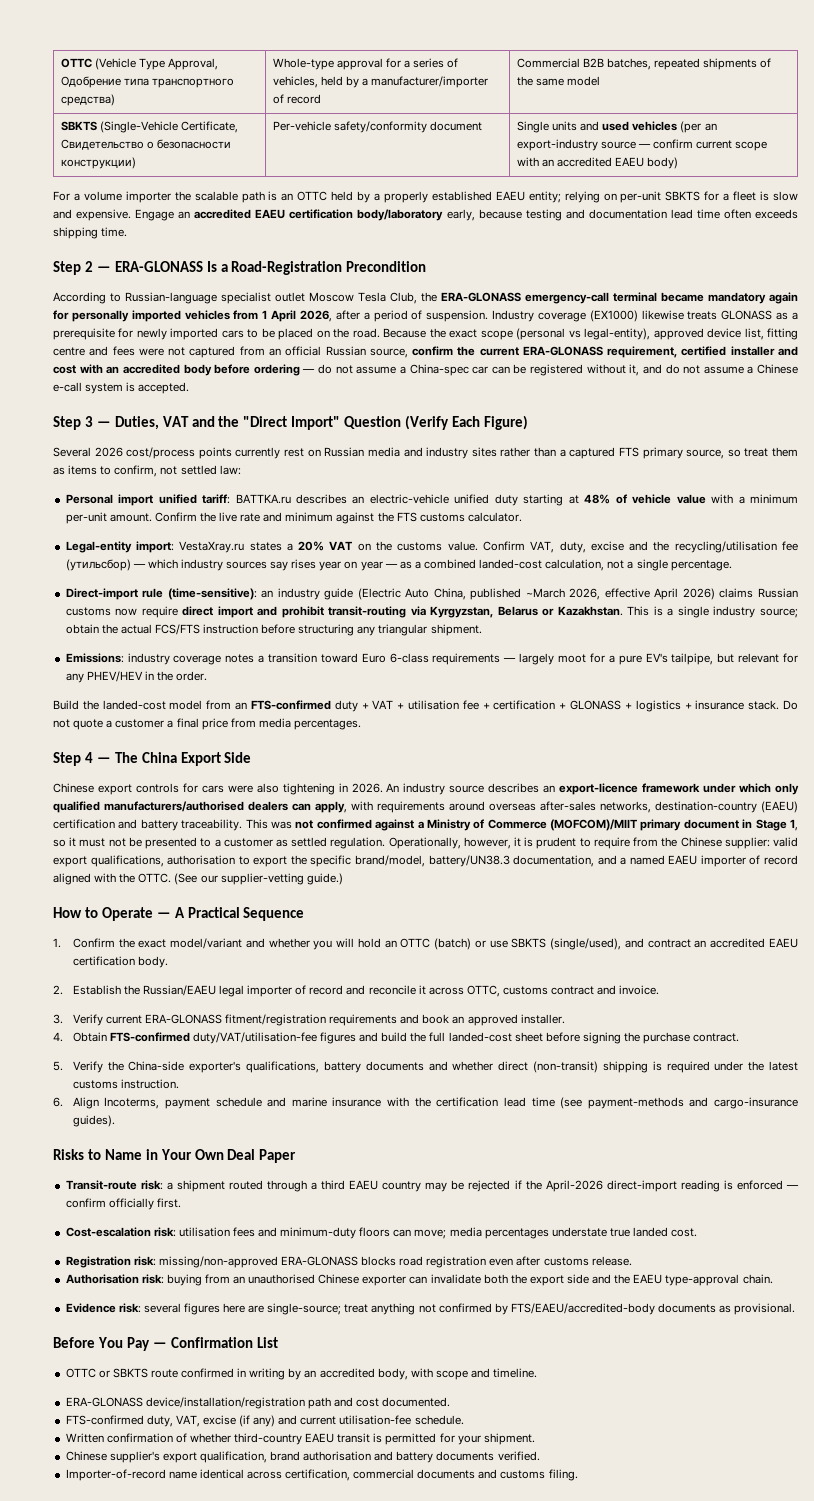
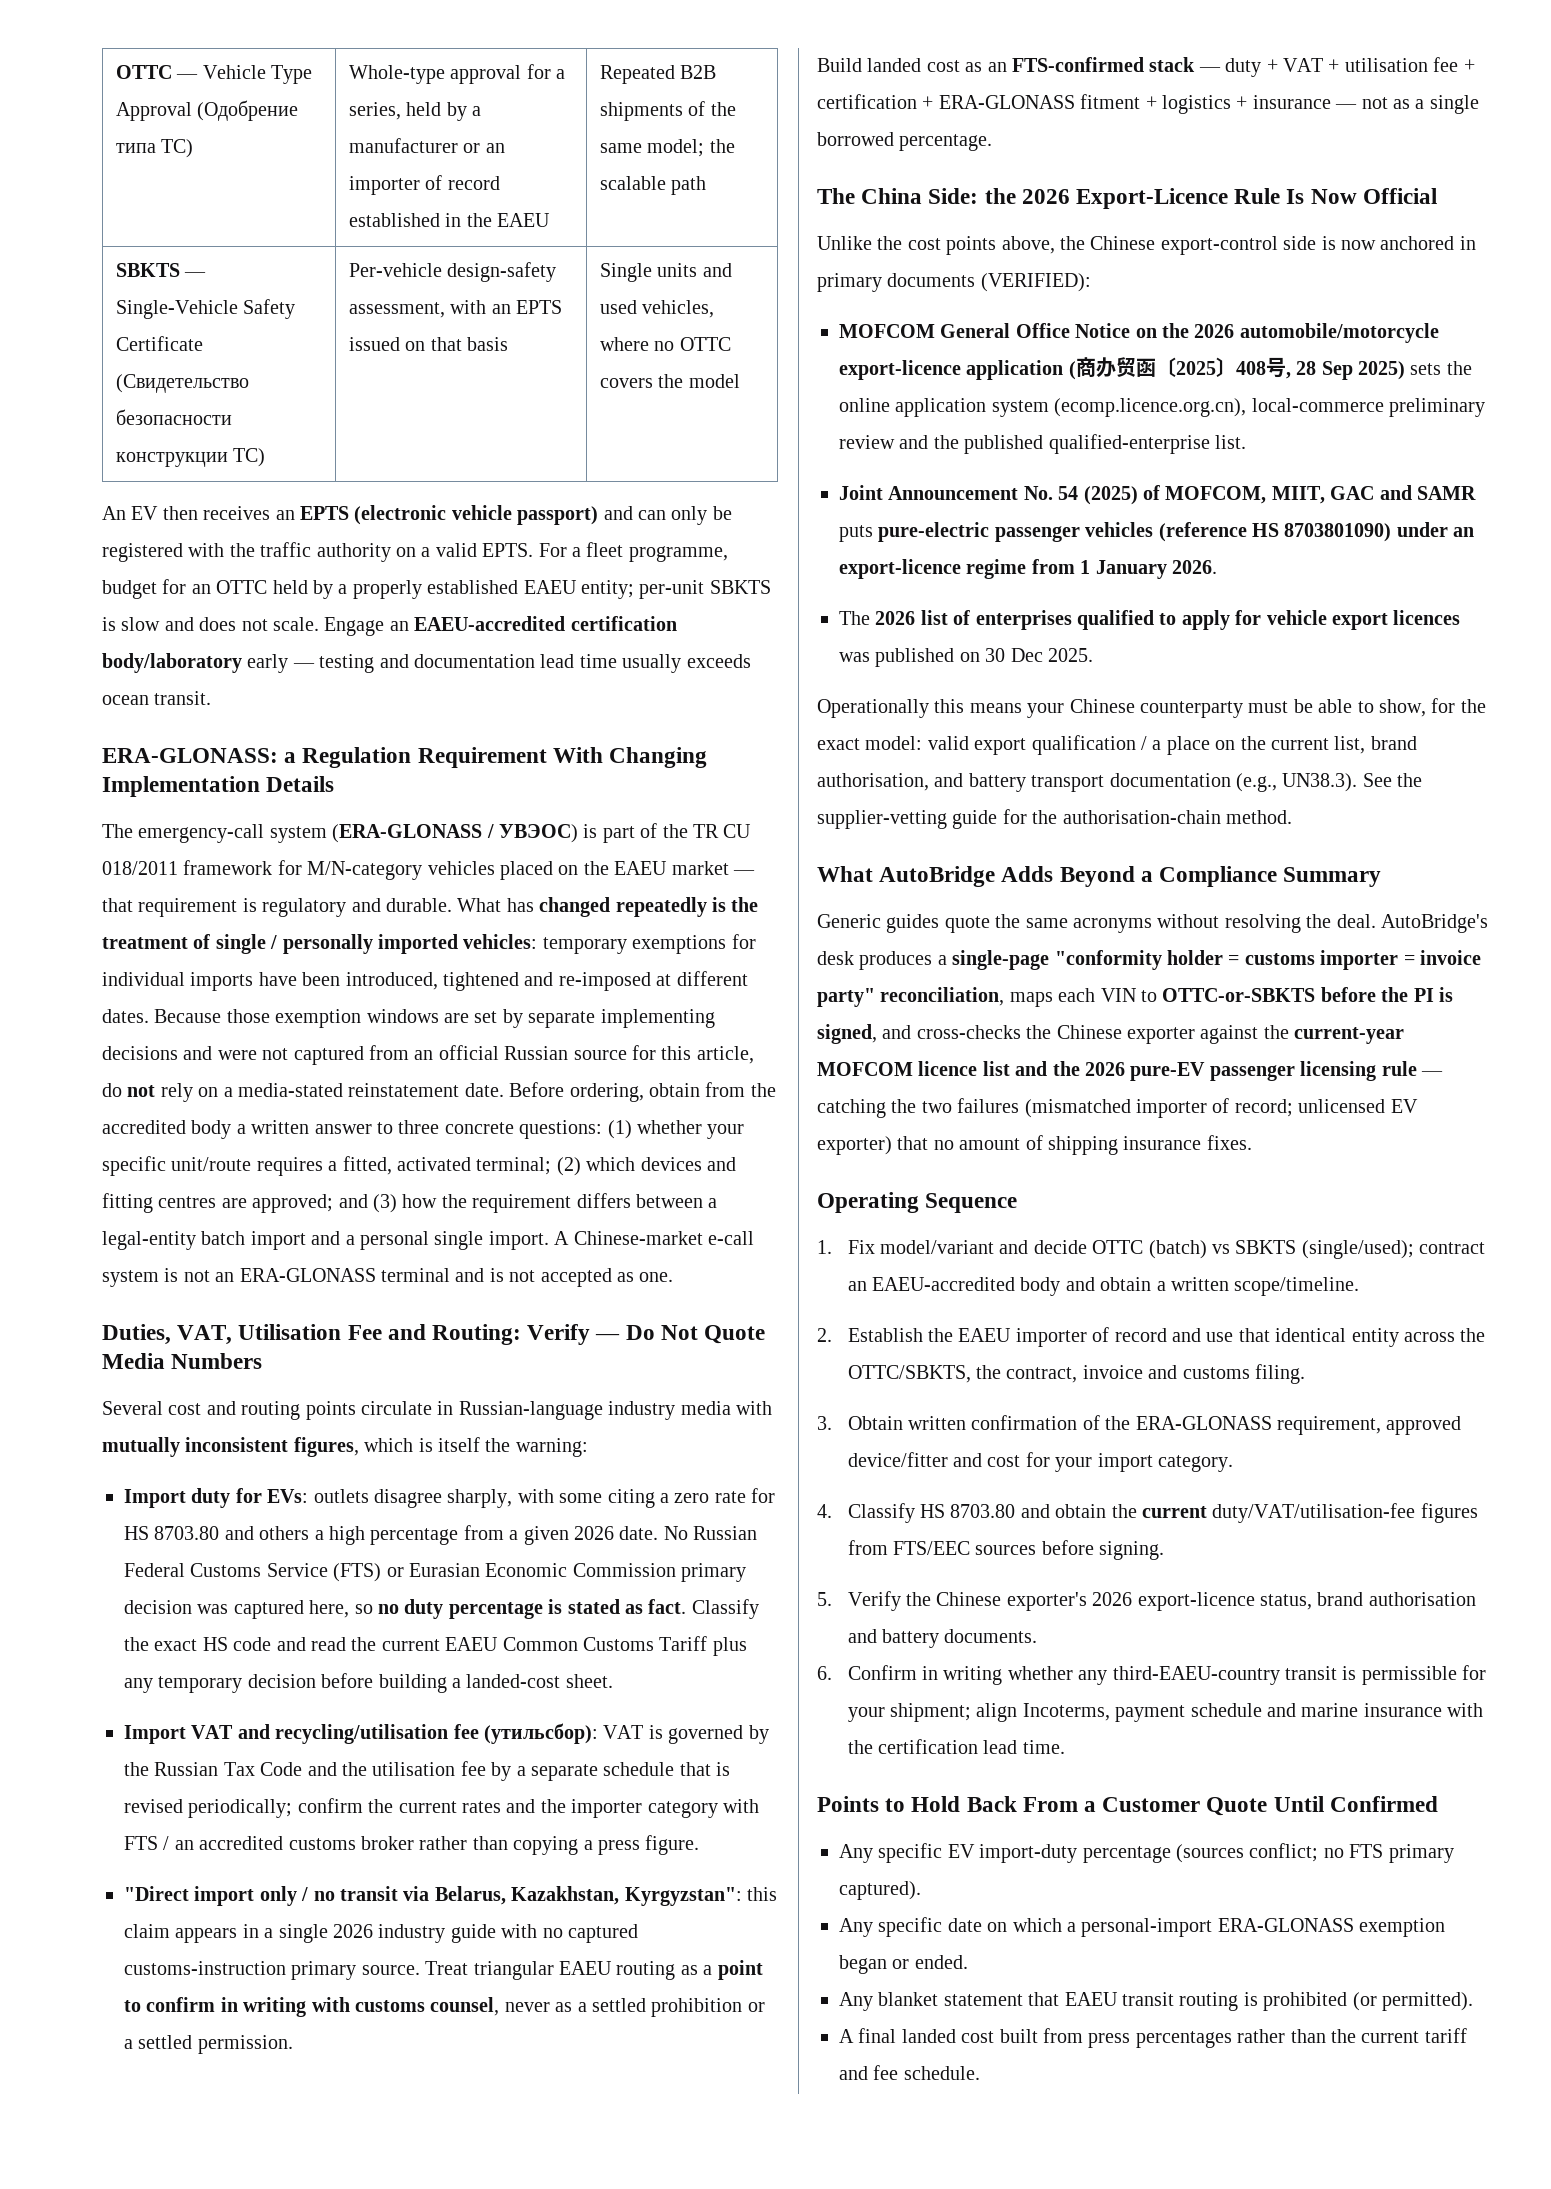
- OTTC (Vehicle Type Approval, Одобрение типа транспортного средства) | Whole-type approval for a series of vehicles, held by a manufacturer/importer of record | Commercial B2B batches, repeated shipments of the same model
- SBKTS (Single-Vehicle Certificate, Свидетельство о безопасности конструкции) | Per-vehicle safety/conformity document | Single units and used vehicles (per an export-industry source — confirm current scope with an accredited EAEU body)
- For a volume importer the scalable path is an OTTC held by a properly established EAEU entity; relying on per-unit SBKTS for a fleet is slow and expensive. Engage an accredited EAEU certification body/laboratory early, because testing and documentation lead time often exceeds shipping time.
- Step 2 — ERA-GLONASS Is a Road-Registration Precondition
- According to Russian-language specialist outlet Moscow Tesla Club, the ERA-GLONASS emergency-call terminal became mandatory again for personally imported vehicles from 1 April 2026, after a period of suspension. Industry coverage (EX1000) likewise treats GLONASS as a prerequisite for newly imported cars to be placed on the road. Because the exact scope (personal vs legal-entity), approved device list, fitting centre and fees were not captured from an official Russian source, confirm the current ERA-GLONASS requirement, certified installer and cost with an accredited body before ordering — do not assume a China-spec car can be registered without it, and do not assume a Chinese e-call system is accepted.
- Step 3 — Duties, VAT and the "Direct Import" Question (Verify Each Figure)
- Several 2026 cost/process points currently rest on Russian media and industry sites rather than a captured FTS primary source, so treat them as items to confirm, not settled law:
- Personal import unified tariff: BATTKA.ru describes an electric-vehicle unified duty starting at 48% of vehicle value with a minimum per-unit amount. Confirm the live rate and minimum against the FTS customs calculator.
- Legal-entity import: VestaXray.ru states a 20% VAT on the customs value. Confirm VAT, duty, excise and the recycling/utilisation fee (утильсбор) — which industry sources say rises year on year — as a combined landed-cost calculation, not a single percentage.
- Direct-import rule (time-sensitive): an industry guide (Electric Auto China, published ~March 2026, effective April 2026) claims Russian customs now require direct import and prohibit transit-routing via Kyrgyzstan, Belarus or Kazakhstan. This is a single industry source; obtain the actual FCS/FTS instruction before structuring any triangular shipment.
- Emissions: industry coverage notes a transition toward Euro 6-class requirements — largely moot for a pure EV's tailpipe, but relevant for any PHEV/HEV in the order.
- Build the landed-cost model from an FTS-confirmed duty + VAT + utilisation fee + certification + GLONASS + logistics + insurance stack. Do not quote a customer a final price from media percentages.
- Step 4 — The China Export Side
- Chinese export controls for cars were also tightening in 2026. An industry source describes an export-licence framework under which only qualified manufacturers/authorised dealers can apply, with requirements around overseas after-sales networks, destination-country (EAEU) certification and battery traceability. This was not confirmed against a Ministry of Commerce (MOFCOM)/MIIT primary document in Stage 1, so it must not be presented to a customer as settled regulation. Operationally, however, it is prudent to require from the Chinese supplier: valid export qualifications, authorisation to export the specific brand/model, battery/UN38.3 documentation, and a named EAEU importer of record aligned with the OTTC. (See our supplier-vetting guide.)
- How to Operate — A Practical Sequence
- 1. Confirm the exact model/variant and whether you will hold an OTTC (batch) or use SBKTS (single/used), and contract an accredited EAEU certification body.
- 2. Establish the Russian/EAEU legal importer of record and reconcile it across OTTC, customs contract and invoice.
- 3. Verify current ERA-GLONASS fitment/registration requirements and book an approved installer.
- 4. Obtain FTS-confirmed duty/VAT/utilisation-fee figures and build the full landed-cost sheet before signing the purchase contract.
- 5. Verify the China-side exporter's qualifications, battery documents and whether direct (non-transit) shipping is required under the latest customs instruction.
- 6. Align Incoterms, payment schedule and marine insurance with the certification lead time (see payment-methods and cargo-insurance guides).
- Risks to Name in Your Own Deal Paper
- Transit-route risk: a shipment routed through a third EAEU country may be rejected if the April-2026 direct-import reading is enforced — confirm officially first.
- Cost-escalation risk: utilisation fees and minimum-duty floors can move; media percentages understate true landed cost.
- Registration risk: missing/non-approved ERA-GLONASS blocks road registration even after customs release.
- Authorisation risk: buying from an unauthorised Chinese exporter can invalidate both the export side and the EAEU type-approval chain.
- Evidence risk: several figures here are single-source; treat anything not confirmed by FTS/EAEU/accredited-body documents as provisional.
- Before You Pay — Confirmation List
- OTTC or SBKTS route confirmed in writing by an accredited body, with scope and timeline.
- ERA-GLONASS device/installation/registration path and cost documented.
- FTS-confirmed duty, VAT, excise (if any) and current utilisation-fee schedule.
- Written confirmation of whether third-country EAEU transit is permitted for your shipment.
- Chinese supplier's export qualification, brand authorisation and battery documents verified.
- Importer-of-record name identical across certification, commercial documents and customs filing.
+ OTTC — Vehicle Type Approval (Одобрение типа ТС) | Whole-type approval for a series, held by a manufacturer or an importer of record established in the EAEU | Repeated B2B shipments of the same model; the scalable path
+ SBKTS — Single-Vehicle Safety Certificate (Свидетельство безопасности конструкции ТС) | Per-vehicle design-safety assessment, with an EPTS issued on that basis | Single units and used vehicles, where no OTTC covers the model
+ An EV then receives an EPTS (electronic vehicle passport) and can only be registered with the traffic authority on a valid EPTS. For a fleet programme, budget for an OTTC held by a properly established EAEU entity; per-unit SBKTS is slow and does not scale. Engage an EAEU-accredited certification body/laboratory early — testing and documentation lead time usually exceeds ocean transit.
+ ERA-GLONASS: a Regulation Requirement With Changing Implementation Details
+ The emergency-call system (ERA-GLONASS / УВЭОС) is part of the TR CU 018/2011 framework for M/N-category vehicles placed on the EAEU market — that requirement is regulatory and durable. What has changed repeatedly is the treatment of single / personally imported vehicles: temporary exemptions for individual imports have been introduced, tightened and re-imposed at different dates. Because those exemption windows are set by separate implementing decisions and were not captured from an official Russian source for this article, do not rely on a media-stated reinstatement date. Before ordering, obtain from the accredited body a written answer to three concrete questions: (1) whether your specific unit/route requires a fitted, activated terminal; (2) which devices and fitting centres are approved; and (3) how the requirement differs between a legal-entity batch import and a personal single import. A Chinese-market e-call system is not an ERA-GLONASS terminal and is not accepted as one.
+ Duties, VAT, Utilisation Fee and Routing: Verify — Do Not Quote Media Numbers
+ Several cost and routing points circulate in Russian-language industry media with mutually inconsistent figures, which is itself the warning:
+ Import duty for EVs: outlets disagree sharply, with some citing a zero rate for HS 8703.80 and others a high percentage from a given 2026 date. No Russian Federal Customs Service (FTS) or Eurasian Economic Commission primary decision was captured here, so no duty percentage is stated as fact. Classify the exact HS code and read the current EAEU Common Customs Tariff plus any temporary decision before building a landed-cost sheet.
+ Import VAT and recycling/utilisation fee (утильсбор): VAT is governed by the Russian Tax Code and the utilisation fee by a separate schedule that is revised periodically; confirm the current rates and the importer category with FTS / an accredited customs broker rather than copying a press figure.
+ "Direct import only / no transit via Belarus, Kazakhstan, Kyrgyzstan": this claim appears in a single 2026 industry guide with no captured customs-instruction primary source. Treat triangular EAEU routing as a point to confirm in writing with customs counsel, never as a settled prohibition or a settled permission.
+ Build landed cost as an FTS-confirmed stack — duty + VAT + utilisation fee + certification + ERA-GLONASS fitment + logistics + insurance — not as a single borrowed percentage.
+ The China Side: the 2026 Export-Licence Rule Is Now Official
+ Unlike the cost points above, the Chinese export-control side is now anchored in primary documents (VERIFIED):
+ MOFCOM General Office Notice on the 2026 automobile/motorcycle export-licence application (商办贸函〔2025〕408号, 28 Sep 2025) sets the online application system (ecomp.licence.org.cn), local-commerce preliminary review and the published qualified-enterprise list.
+ Joint Announcement No. 54 (2025) of MOFCOM, MIIT, GAC and SAMR puts pure-electric passenger vehicles (reference HS 8703801090) under an export-licence regime from 1 January 2026.
+ The 2026 list of enterprises qualified to apply for vehicle export licences was published on 30 Dec 2025.
+ Operationally this means your Chinese counterparty must be able to show, for the exact model: valid export qualification / a place on the current list, brand authorisation, and battery transport documentation (e.g., UN38.3). See the supplier-vetting guide for the authorisation-chain method.
+ What AutoBridge Adds Beyond a Compliance Summary
+ Generic guides quote the same acronyms without resolving the deal. AutoBridge's desk produces a single-page "conformity holder = customs importer = invoice party" reconciliation, maps each VIN to OTTC-or-SBKTS before the PI is signed, and cross-checks the Chinese exporter against the current-year MOFCOM licence list and the 2026 pure-EV passenger licensing rule — catching the two failures (mismatched importer of record; unlicensed EV exporter) that no amount of shipping insurance fixes.
+ Operating Sequence
+ 1. Fix model/variant and decide OTTC (batch) vs SBKTS (single/used); contract an EAEU-accredited body and obtain a written scope/timeline.
+ 2. Establish the EAEU importer of record and use that identical entity across the OTTC/SBKTS, the contract, invoice and customs filing.
+ 3. Obtain written confirmation of the ERA-GLONASS requirement, approved device/fitter and cost for your import category.
+ 4. Classify HS 8703.80 and obtain the current duty/VAT/utilisation-fee figures from FTS/EEC sources before signing.
+ 5. Verify the Chinese exporter's 2026 export-licence status, brand authorisation and battery documents.
+ 6. Confirm in writing whether any third-EAEU-country transit is permissible for your shipment; align Incoterms, payment schedule and marine insurance with the certification lead time.
+ Points to Hold Back From a Customer Quote Until Confirmed
+ Any specific EV import-duty percentage (sources conflict; no FTS primary captured).
+ Any specific date on which a personal-import ERA-GLONASS exemption began or ended.
+ Any blanket statement that EAEU transit routing is prohibited (or permitted).
+ A final landed cost built from press percentages rather than the current tariff and fee schedule.

